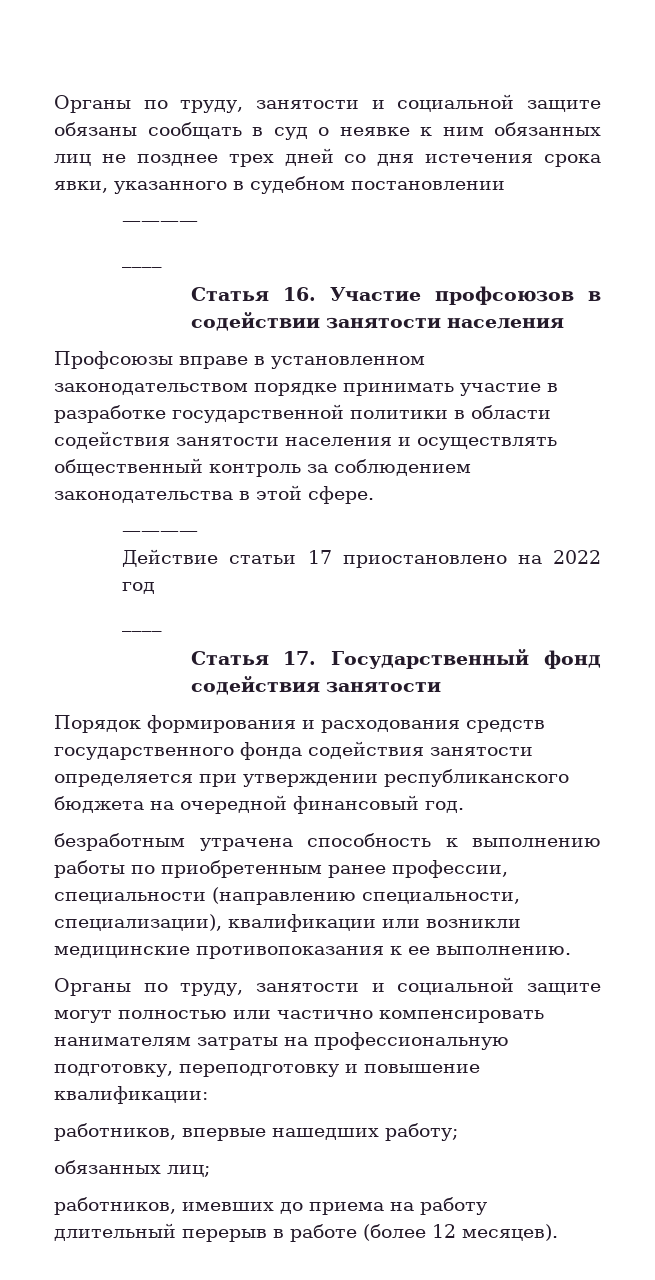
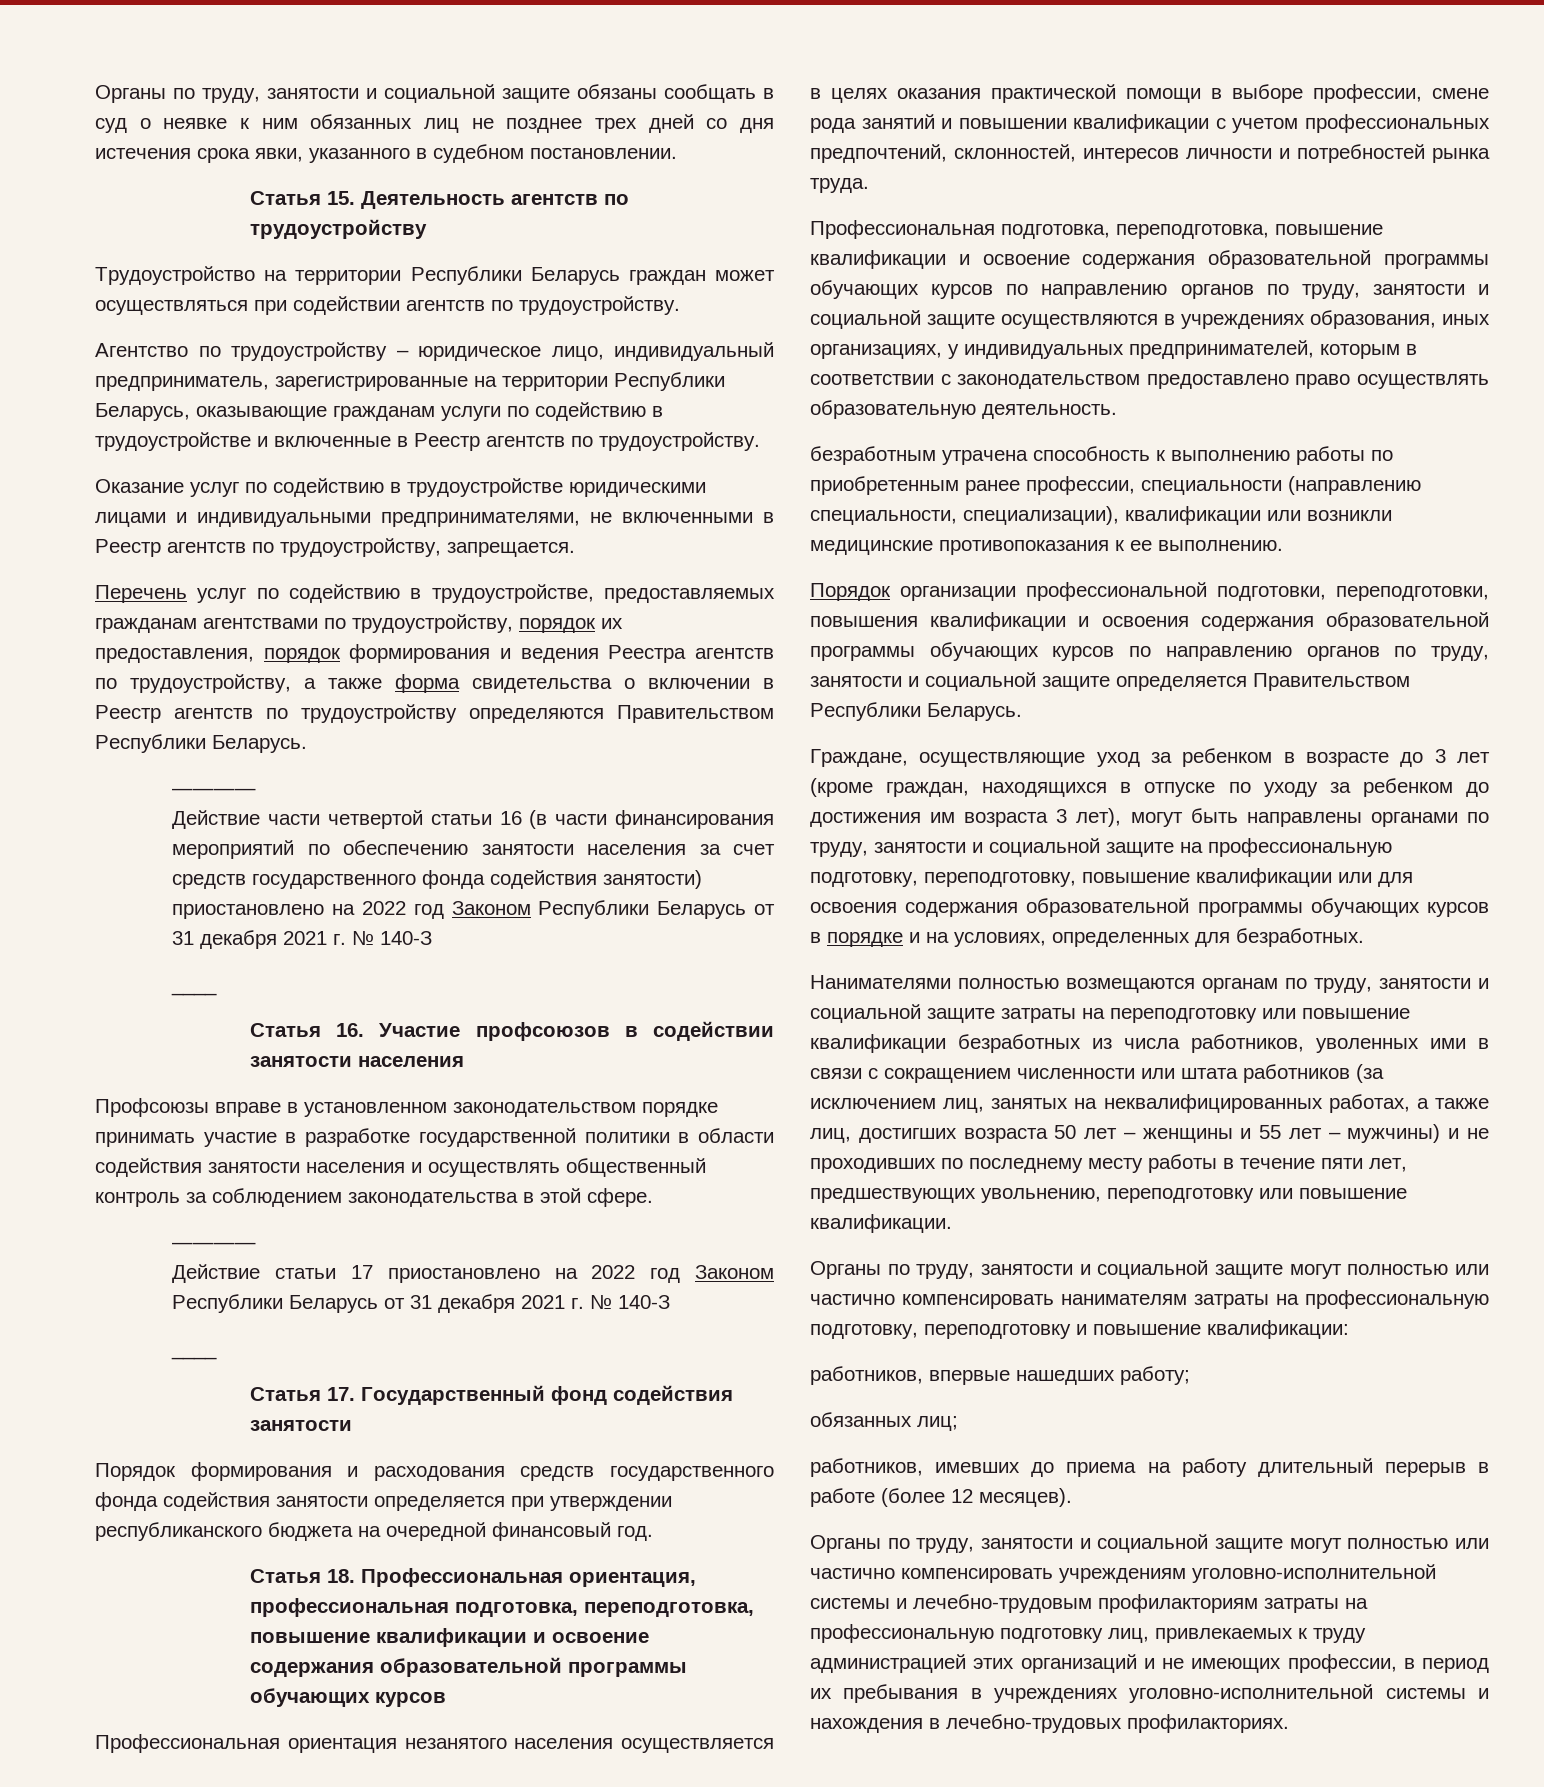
- Органы по труду, занятости и социальной защите обязаны сообщать в суд о неявке к ним обязанных лиц не позднее трех дней со дня истечения срока явки, указанного в судебном постановлении
+ Органы по труду, занятости и социальной защите обязаны сообщать в суд о неявке к ним обязанных лиц не позднее трех дней со дня истечения срока явки, указанного в судебном постановлении.
+ Статья 15. Деятельность агентств по трудоустройству
+ Трудоустройство на территории Республики Беларусь граждан может осуществляться при содействии агентств по трудоустройству.
+ Агентство по трудоустройству – юридическое лицо, индивидуальный предприниматель, зарегистрированные на территории Республики Беларусь, оказывающие гражданам услуги по содействию в трудоустройстве и включенные в Реестр агентств по трудоустройству.
+ Оказание услуг по содействию в трудоустройстве юридическими лицами и индивидуальными предпринимателями, не включенными в Реестр агентств по трудоустройству, запрещается.
+ Перечень услуг по содействию в трудоустройстве, предоставляемых гражданам агентствами по трудоустройству, порядок их предоставления, порядок формирования и ведения Реестра агентств по трудоустройству, а также форма свидетельства о включении в Реестр агентств по трудоустройству определяются Правительством Республики Беларусь.
  ————
+ Действие части четвертой статьи 16 (в части финансирования мероприятий по обеспечению занятости населения за счет средств государственного фонда содействия занятости) приостановлено на 2022 год Законом Республики Беларусь от 31 декабря 2021 г. № 140-З
- Действие статьи 17 приостановлено на 2022 год
+ Действие статьи 17 приостановлено на 2022 год Законом Республики Беларусь от 31 декабря 2021 г. № 140-З
+ Статья 18. Профессиональная ориентация, профессиональная подготовка, переподготовка, повышение квалификации и освоение содержания образовательной программы обучающих курсов
+ Профессиональная ориентация незанятого населения осуществляется в целях оказания практической помощи в выборе профессии, смене рода занятий и повышении квалификации с учетом профессиональных предпочтений, склонностей, интересов личности и потребностей рынка труда.
+ Профессиональная подготовка, переподготовка, повышение квалификации и освоение содержания образовательной программы обучающих курсов по направлению органов по труду, занятости и социальной защите осуществляются в учреждениях образования, иных организациях, у индивидуальных предпринимателей, которым в соответствии с законодательством предоставлено право осуществлять образовательную деятельность.
+ Порядок организации профессиональной подготовки, переподготовки, повышения квалификации и освоения содержания образовательной программы обучающих курсов по направлению органов по труду, занятости и социальной защите определяется Правительством Республики Беларусь.
+ Граждане, осуществляющие уход за ребенком в возрасте до 3 лет (кроме граждан, находящихся в отпуске по уходу за ребенком до достижения им возраста 3 лет), могут быть направлены органами по труду, занятости и социальной защите на профессиональную подготовку, переподготовку, повышение квалификации или для освоения содержания образовательной программы обучающих курсов в порядке и на условиях, определенных для безработных.
+ Нанимателями полностью возмещаются органам по труду, занятости и социальной защите затраты на переподготовку или повышение квалификации безработных из числа работников, уволенных ими в связи с сокращением численности или штата работников (за исключением лиц, занятых на неквалифицированных работах, а также лиц, достигших возраста 50 лет – женщины и 55 лет – мужчины) и не проходивших по последнему месту работы в течение пяти лет, предшествующих увольнению, переподготовку или повышение квалификации.
+ Органы по труду, занятости и социальной защите могут полностью или частично компенсировать учреждениям уголовно-исполнительной системы и лечебно-трудовым профилакториям затраты на профессиональную подготовку лиц, привлекаемых к труду администрацией этих организаций и не имеющих профессии, в период их пребывания в учреждениях уголовно-исполнительной системы и нахождения в лечебно-трудовых профилакториях.

